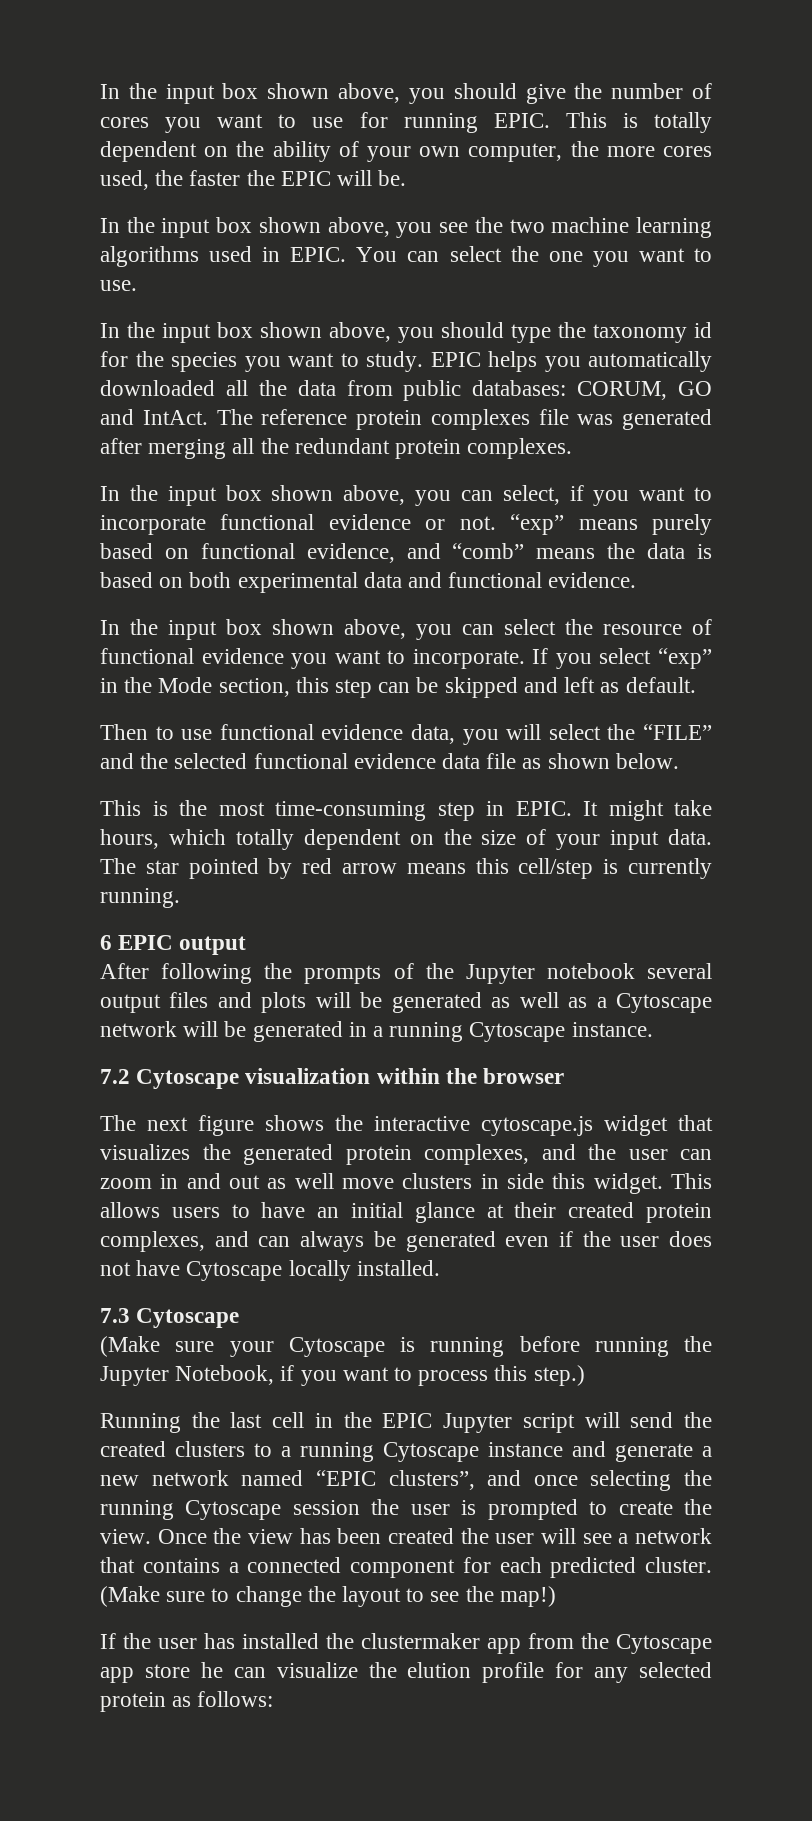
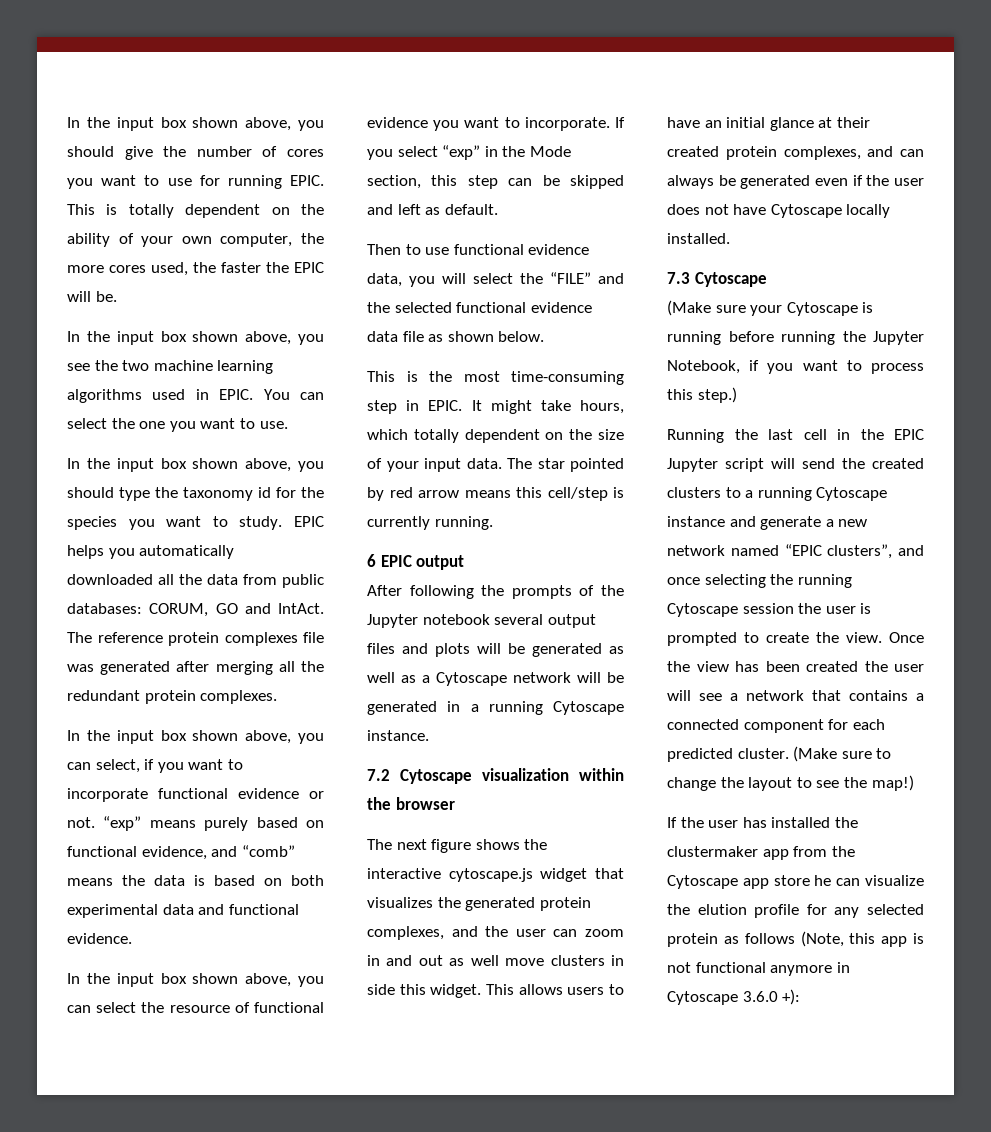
- If the user has installed the clustermaker app from the Cytoscape app store he can visualize the elution profile for any selected protein as follows:
+ If the user has installed the clustermaker app from the Cytoscape app store he can visualize the elution profile for any selected protein as follows (Note, this app is not functional anymore in Cytoscape 3.6.0 +):

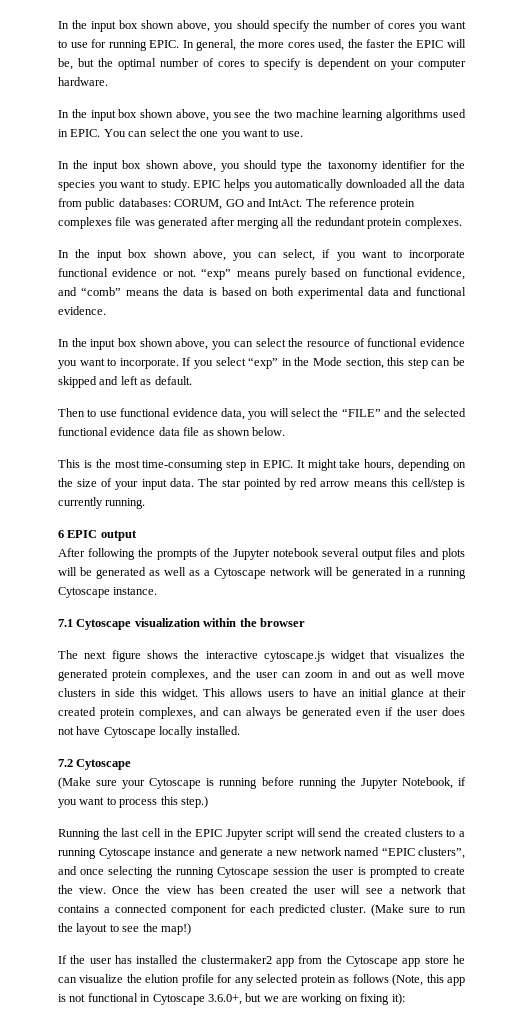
- In the input box shown above, you should give the number of cores you want to use for running EPIC.
+ In the input box shown above, you should specify the number of cores you want to use for running EPIC.
- This is totally dependent on the ability of your own computer, the more cores used, the faster the EPIC will be.
+ In general, the more cores used, the faster the EPIC will be, but the optimal number of cores to specify is dependent on your computer hardware.
- In the input box shown above, you should type the taxonomy id for the species you want to study.
+ In the input box shown above, you should type the taxonomy identifier for the species you want to study.
- It might take hours, which totally dependent on the size of your input data.
+ It might take hours, depending on the size of your input data.
- 7.2 Cytoscape visualization within the browser
+ 7.1 Cytoscape visualization within the browser
- 7.3 Cytoscape
+ 7.2 Cytoscape
- (Make sure to change the layout to see the map!)
+ (Make sure to run the layout to see the map!)
- If the user has installed the clustermaker app from the Cytoscape app store he can visualize the elution profile for any selected protein as follows (Note, this app is not functional anymore in Cytoscape 3.6.0 +):
+ If the user has installed the clustermaker2 app from the Cytoscape app store he can visualize the elution profile for any selected protein as follows (Note, this app is not functional in Cytoscape 3.6.0+, but we are working on fixing it):

